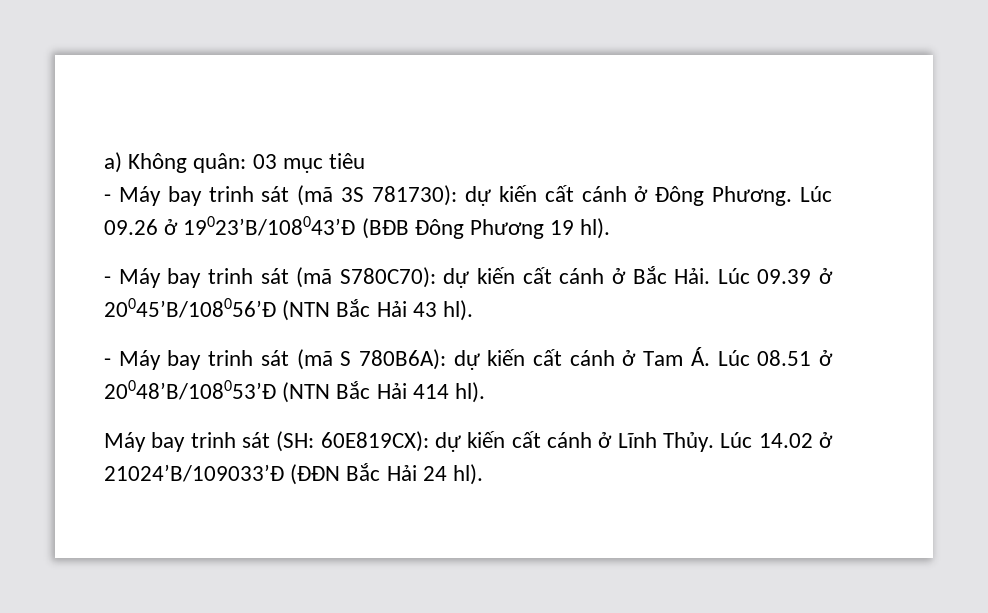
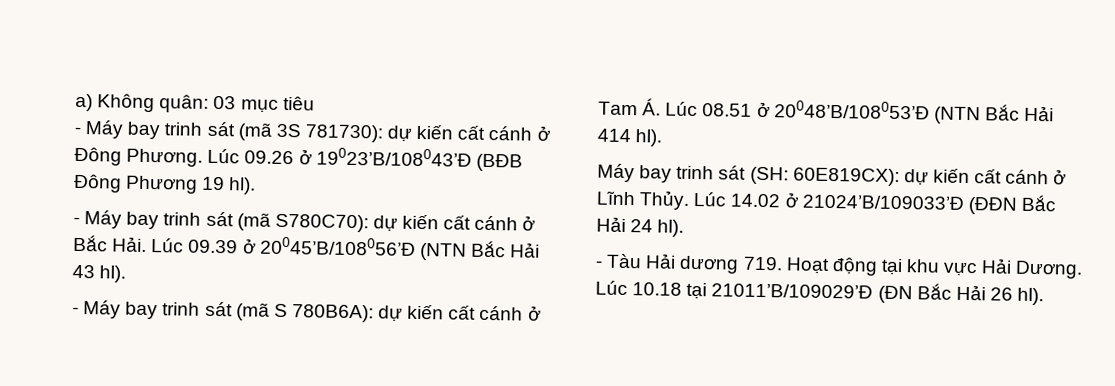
+ - Tàu Hải dương 719. Hoạt động tại khu vực Hải Dương. Lúc 10.18 tại 21011’B/109029’Đ (ĐN Bắc Hải 26 hl).

